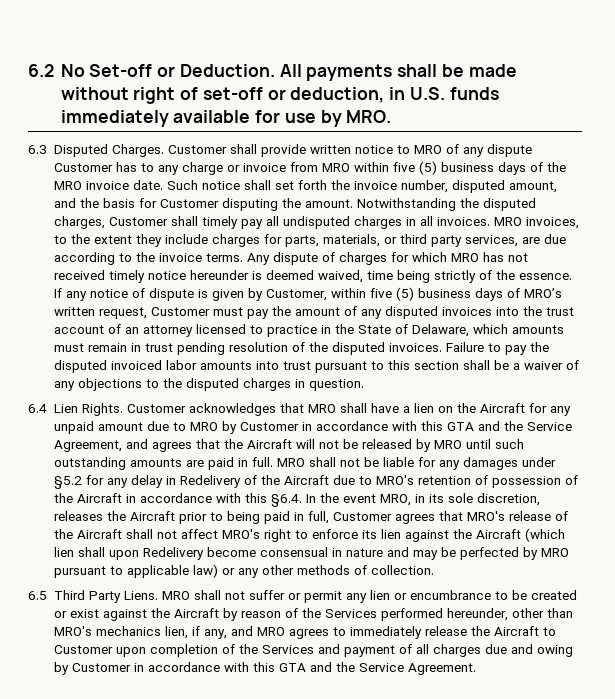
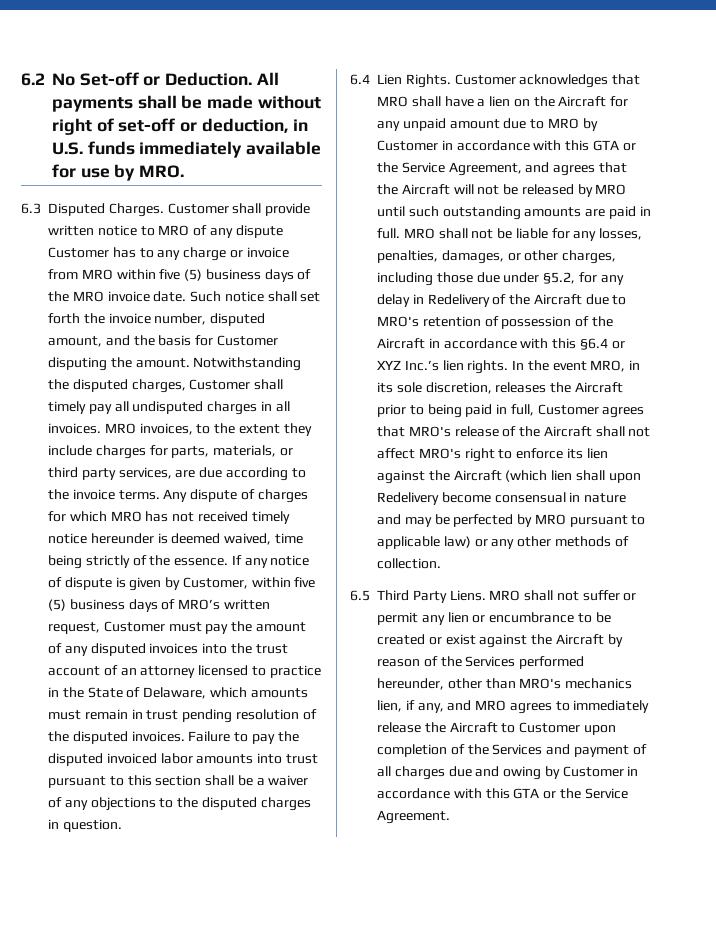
- Customer acknowledges that MRO shall have a lien on the Aircraft for any unpaid amount due to MRO by Customer in accordance with this GTA and the Service Agreement, and agrees that the Aircraft will not be released by MRO until such outstanding amounts are paid in full.
+ Customer acknowledges that MRO shall have a lien on the Aircraft for any unpaid amount due to MRO by Customer in accordance with this GTA or the Service Agreement, and agrees that the Aircraft will not be released by MRO until such outstanding amounts are paid in full.
- MRO shall not be liable for any damages under §5.2 for any delay in Redelivery of the Aircraft due to MRO's retention of possession of the Aircraft in accordance with this §6.4. In the event MRO, in its sole discretion, releases the Aircraft prior to being paid in full, Customer agrees that MRO's release of the Aircraft shall not affect MRO's right to enforce its lien against the Aircraft (which lien shall upon Redelivery become consensual in nature and may be perfected by MRO pursuant to applicable law) or any other methods of collection.
+ MRO shall not be liable for any losses, penalties, damages, or other charges, including those due under §5.2, for any delay in Redelivery of the Aircraft due to MRO's retention of possession of the Aircraft in accordance with this §6.4 or XYZ Inc.’s lien rights. In the event MRO, in its sole discretion, releases the Aircraft prior to being paid in full, Customer agrees that MRO's release of the Aircraft shall not affect MRO's right to enforce its lien against the Aircraft (which lien shall upon Redelivery become consensual in nature and may be perfected by MRO pursuant to applicable law) or any other methods of collection.
- MRO shall not suffer or permit any lien or encumbrance to be created or exist against the Aircraft by reason of the Services performed hereunder, other than MRO's mechanics lien, if any, and MRO agrees to immediately release the Aircraft to Customer upon completion of the Services and payment of all charges due and owing by Customer in accordance with this GTA and the Service Agreement.
+ MRO shall not suffer or permit any lien or encumbrance to be created or exist against the Aircraft by reason of the Services performed hereunder, other than MRO's mechanics lien, if any, and MRO agrees to immediately release the Aircraft to Customer upon completion of the Services and payment of all charges due and owing by Customer in accordance with this GTA or the Service Agreement.

